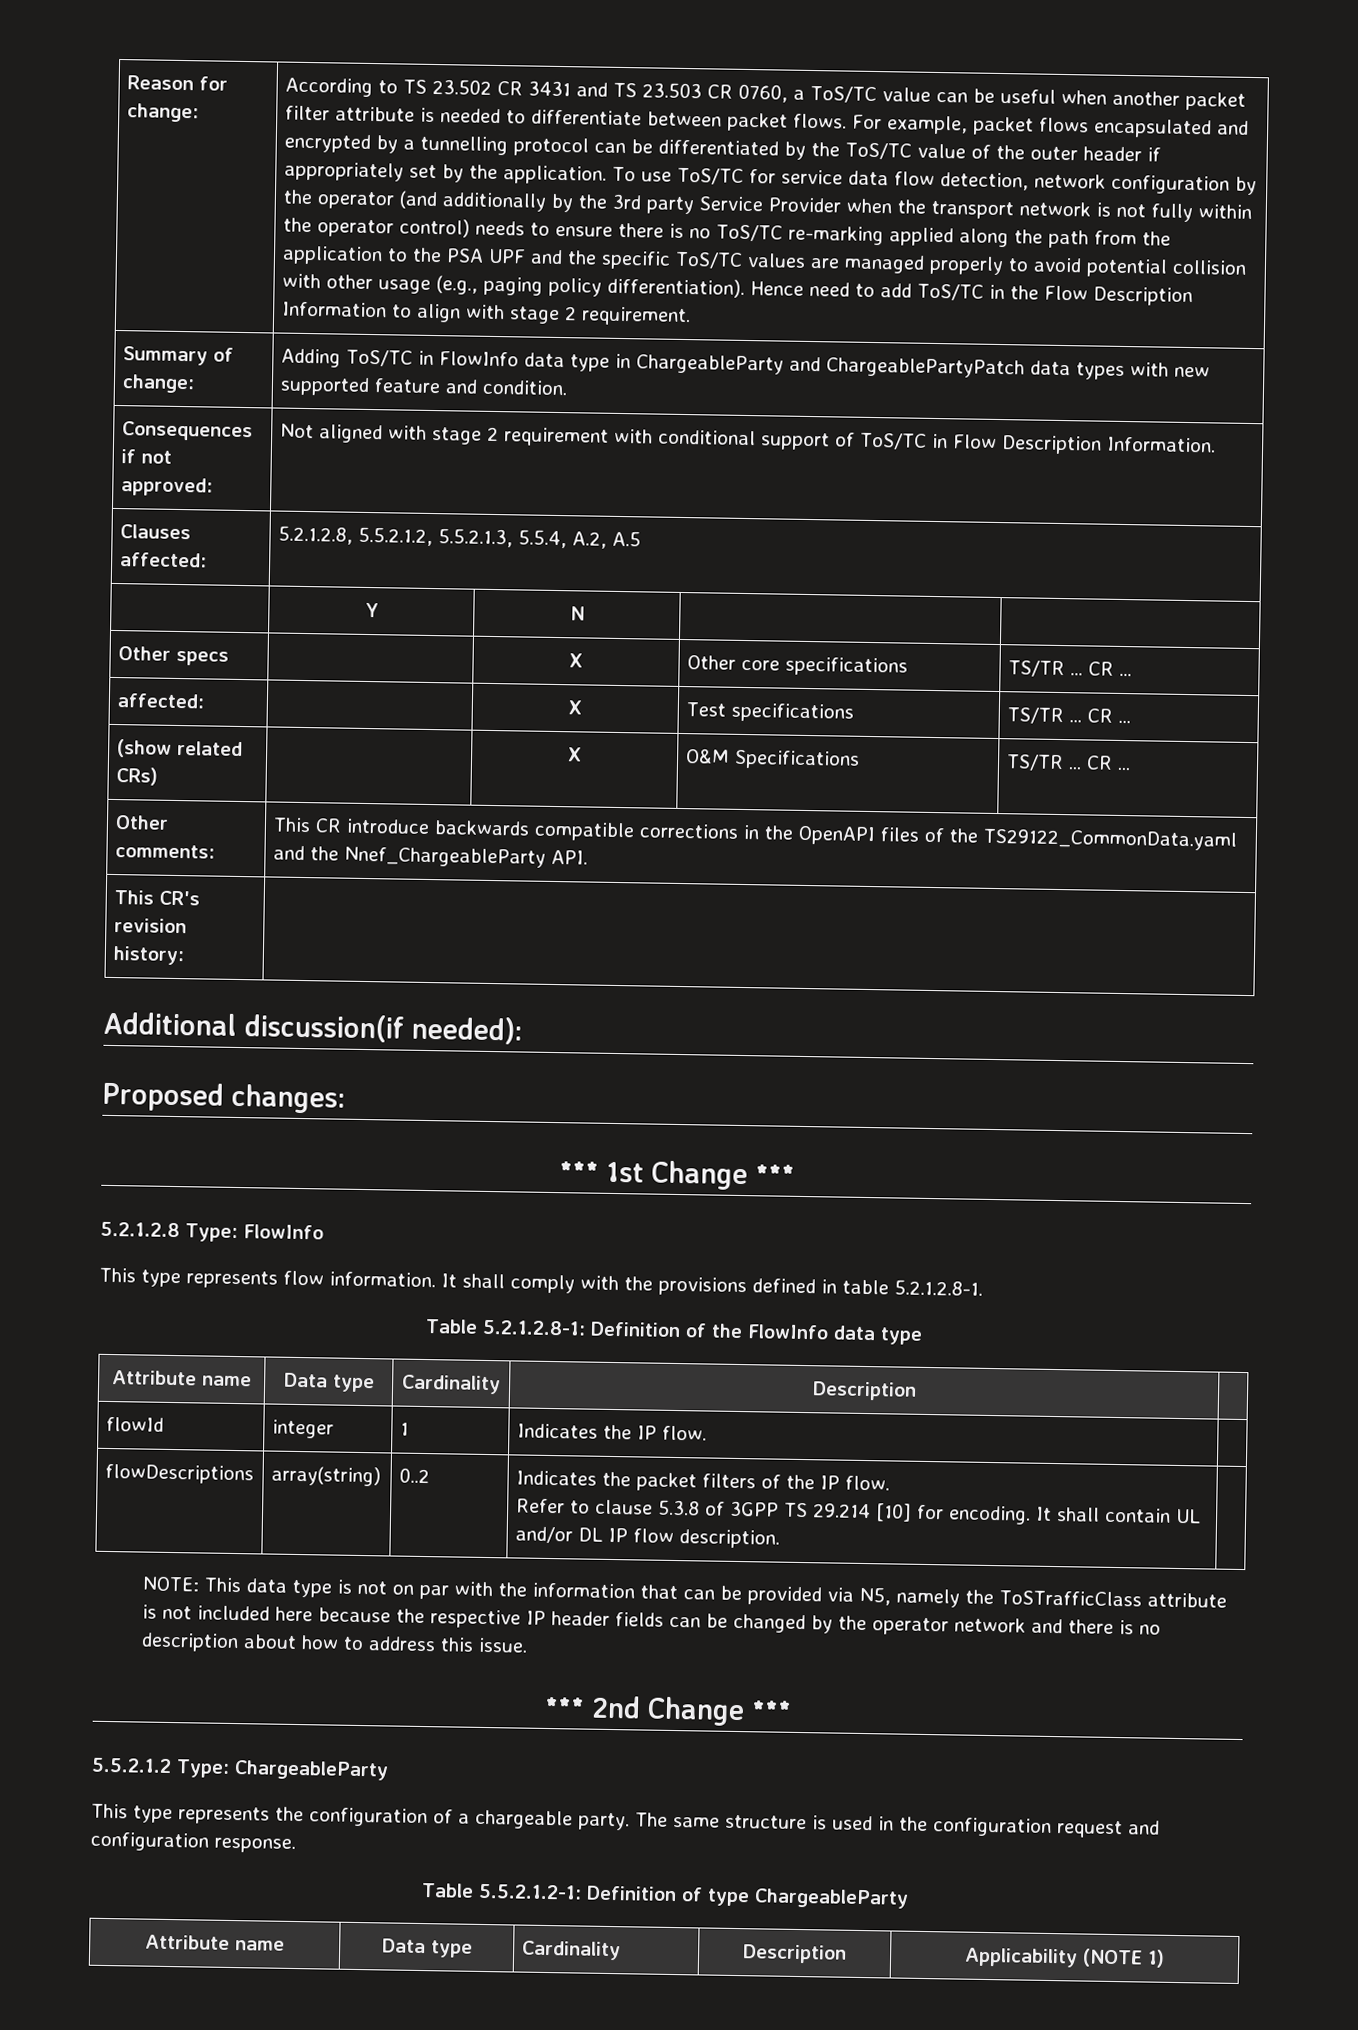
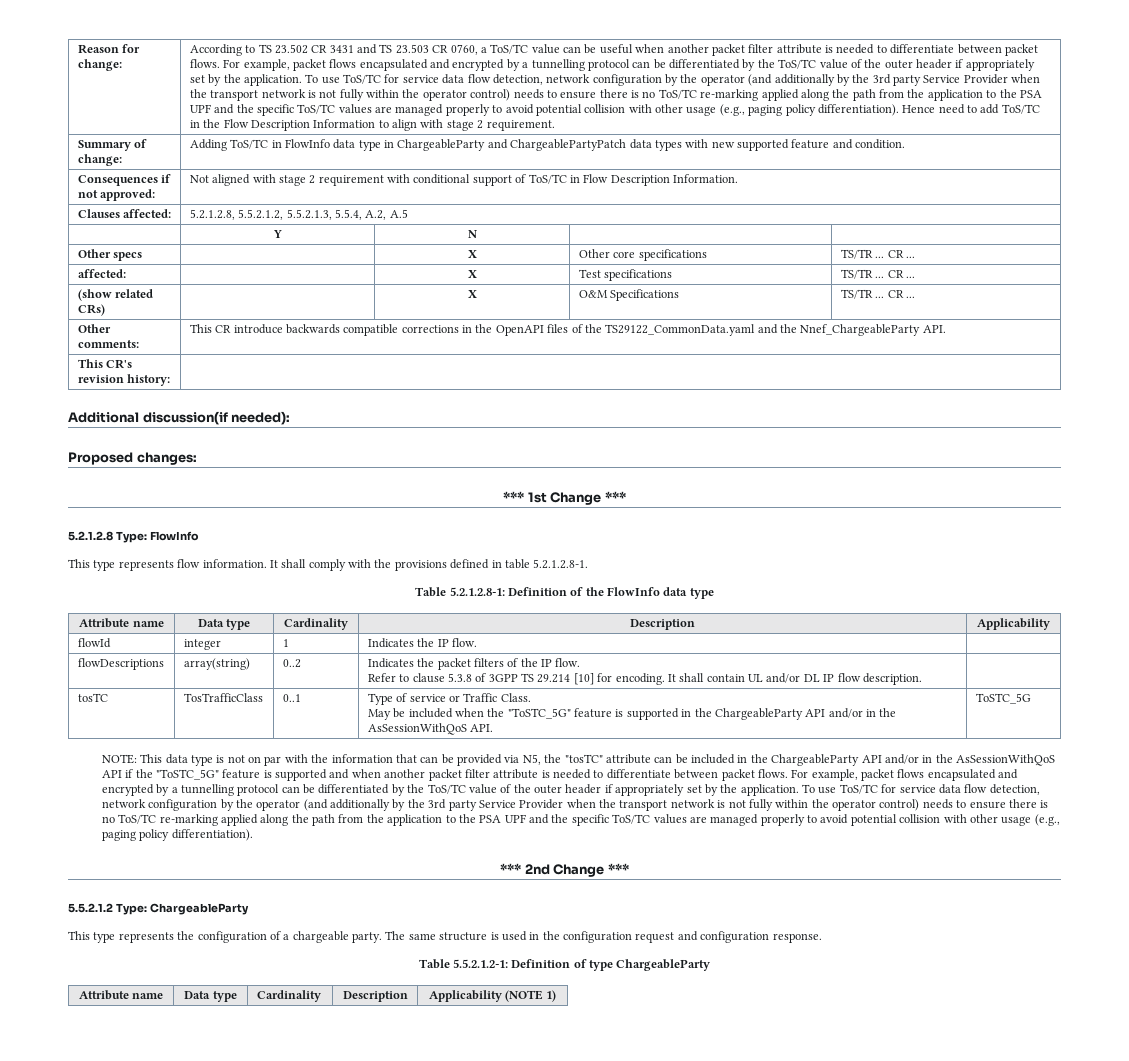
  Table 5.2.1.2.8-1: Definition of the FlowInfo data type
- Attribute name | Data type | Cardinality | Description |
+ Attribute name | Data type | Cardinality | Description | Applicability
+ tosTC | TosTrafficClass | 0..1 | Type of service or Traffic Class.
+ May be included when the "ToSTC_5G" feature is supported in the ChargeableParty API and/or in the AsSessionWithQoS API. | ToSTC_5G
- NOTE: This data type is not on par with the information that can be provided via N5, namely the ToSTrafficClass attribute is not included here because the respective IP header fields can be changed by the operator network and there is no description about how to address this issue.
+ NOTE: This data type is not on par with the information that can be provided via N5, the "tosTC" attribute can be included in the ChargeableParty API and/or in the AsSessionWithQoS API if the "ToSTC_5G" feature is supported and when another packet filter attribute is needed to differentiate between packet flows. For example, packet flows encapsulated and encrypted by a tunnelling protocol can be differentiated by the ToS/TC value of the outer header if appropriately set by the application. To use ToS/TC for service data flow detection, network configuration by the operator (and additionally by the 3rd party Service Provider when the transport network is not fully within the operator control) needs to ensure there is no ToS/TC re-marking applied along the path from the application to the PSA UPF and the specific ToS/TC values are managed properly to avoid potential collision with other usage (e.g., paging policy differentiation).

